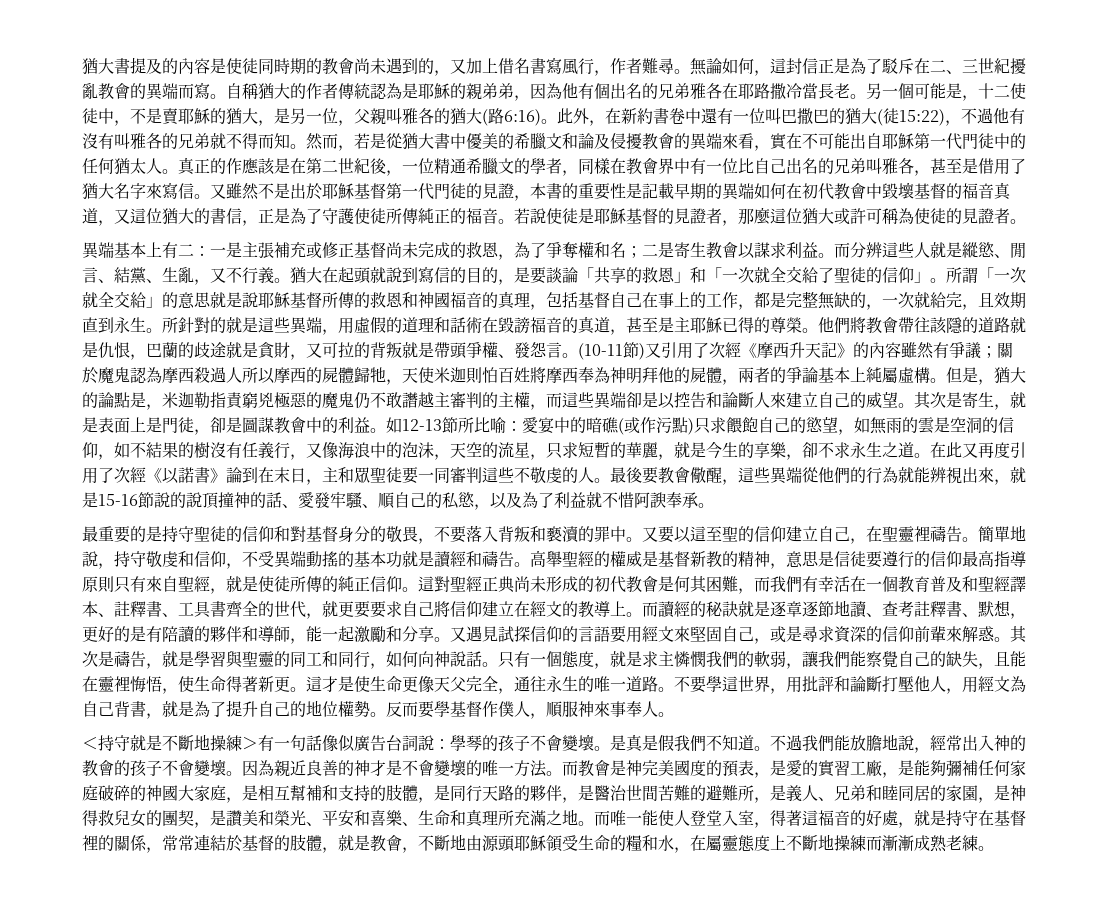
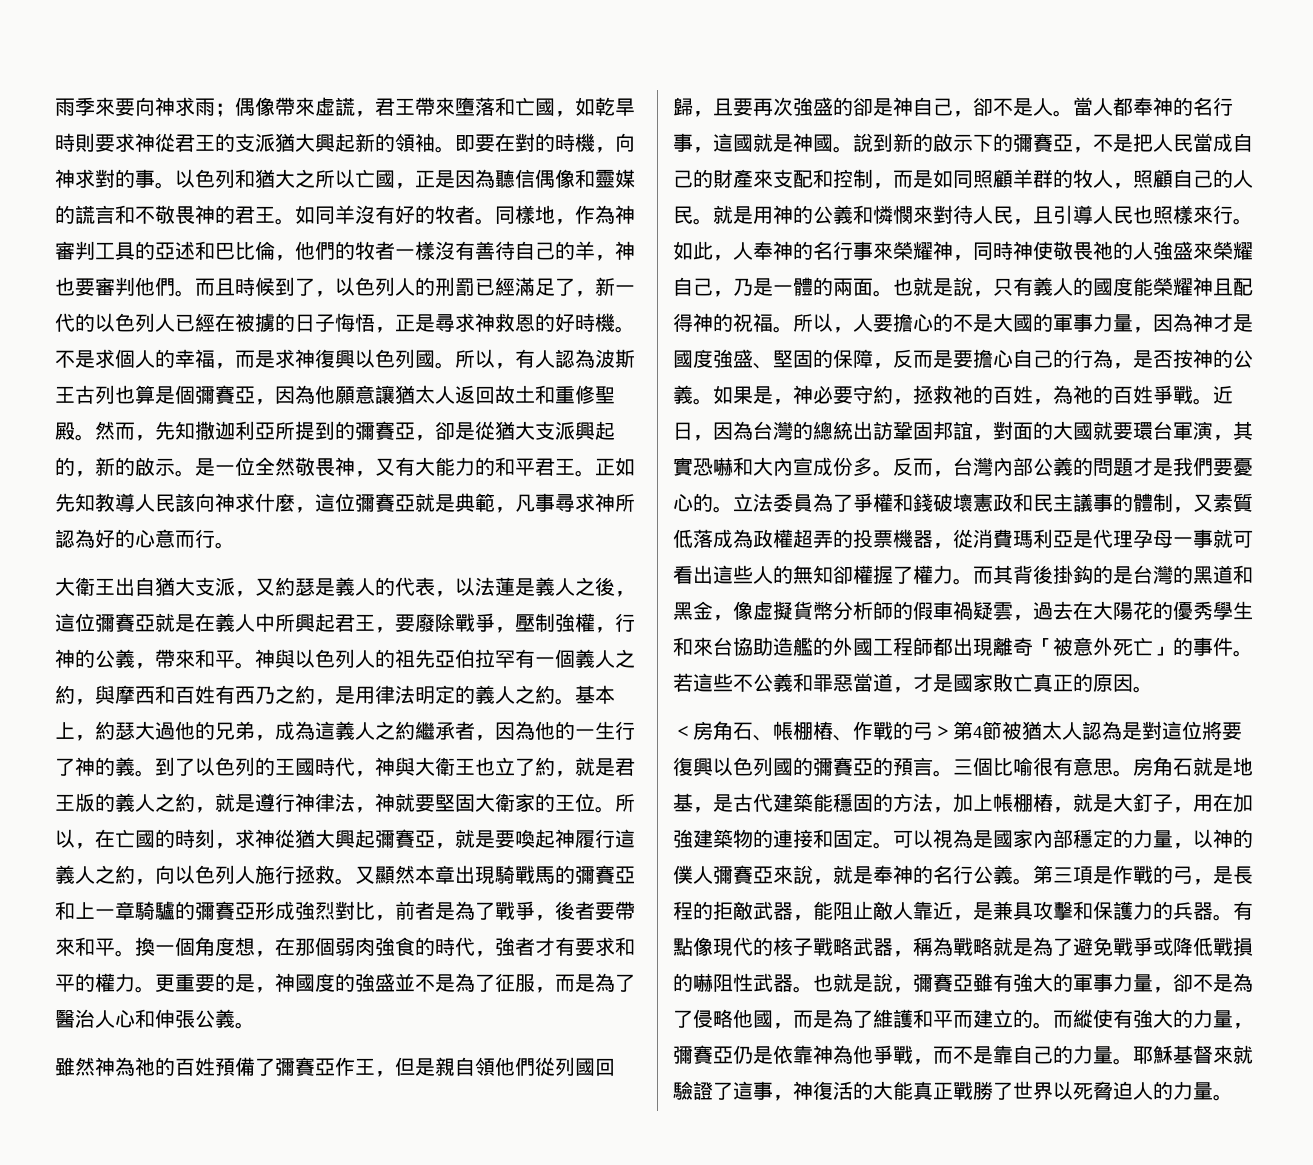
- 猶大書提及的內容是使徒同時期的教會尚未遇到的，又加上借名書寫風行，作者難尋。無論如何，這封信正是為了駁斥在二、三世紀擾亂教會的異端而寫。自稱猶大的作者傳統認為是耶穌的親弟弟，因為他有個出名的兄弟雅各在耶路撒冷當長老。另一個可能是，十二使徒中，不是賣耶穌的猶大，是另一位，父親叫雅各的猶大(路6:16)。此外，在新約書卷中還有一位叫巴撒巴的猶大(徒15:22)，不過他有沒有叫雅各的兄弟就不得而知。然而，若是從猶大書中優美的希臘文和論及侵擾教會的異端來看，實在不可能出自耶穌第一代門徒中的任何猶太人。真正的作應該是在第二世紀後，一位精通希臘文的學者，同樣在教會界中有一位比自己出名的兄弟叫雅各，甚至是借用了猶大名字來寫信。又雖然不是出於耶穌基督第一代門徒的見證，本書的重要性是記載早期的異端如何在初代教會中毀壞基督的福音真道，又這位猶大的書信，正是為了守護使徒所傳純正的福音。若說使徒是耶穌基督的見證者，那麼這位猶大或許可稱為使徒的見證者。
- 異端基本上有二：一是主張補充或修正基督尚未完成的救恩，為了爭奪權和名；二是寄生教會以謀求利益。而分辨這些人就是縱慾、閒言、結黨、生亂，又不行義。猶大在起頭就說到寫信的目的，是要談論「共享的救恩」和「一次就全交給了聖徒的信仰」。所謂「一次就全交給」的意思就是說耶穌基督所傳的救恩和神國福音的真理，包括基督自己在事上的工作，都是完整無缺的，一次就給完，且效期直到永生。所針對的就是這些異端，用虛假的道理和話術在毀謗福音的真道，甚至是主耶穌已得的尊榮。他們將教會帶往該隱的道路就是仇恨，巴蘭的歧途就是貪財，又可拉的背叛就是帶頭爭權、發怨言。(10-11節)又引用了次經《摩西升天記》的內容雖然有爭議；關於魔鬼認為摩西殺過人所以摩西的屍體歸牠，天使米迦則怕百姓將摩西奉為神明拜他的屍體，兩者的爭論基本上純屬虛構。但是，猶大的論點是，米迦勒指責窮兇極惡的魔鬼仍不敢譖越主審判的主權，而這些異端卻是以控告和論斷人來建立自己的威望。其次是寄生，就是表面上是門徒，卻是圖謀教會中的利益。如12-13節所比喻：愛宴中的暗礁(或作污點)只求餵飽自己的慾望，如無雨的雲是空洞的信仰，如不結果的樹沒有任義行，又像海浪中的泡沬，天空的流星，只求短暫的華麗，就是今生的享樂，卻不求永生之道。在此又再度引用了次經《以諾書》論到在末日，主和眾聖徒要一同審判這些不敬虔的人。最後要教會儆醒，這些異端從他們的行為就能辨視出來，就是15-16節說的說頂撞神的話、愛發牢騷、順自己的私慾，以及為了利益就不惜阿諛奉承。
- 最重要的是持守聖徒的信仰和對基督身分的敬畏，不要落入背叛和褻瀆的罪中。又要以這至聖的信仰建立自己，在聖靈裡禱告。簡單地說，持守敬虔和信仰，不受異端動搖的基本功就是讀經和禱告。高舉聖經的權威是基督新教的精神，意思是信徒要遵行的信仰最高指導原則只有來自聖經，就是使徒所傳的純正信仰。這對聖經正典尚未形成的初代教會是何其困難，而我們有幸活在一個教育普及和聖經譯本、註釋書、工具書齊全的世代，就更要要求自己將信仰建立在經文的教導上。而讀經的秘訣就是逐章逐節地讀、查考註釋書、默想，更好的是有陪讀的夥伴和導師，能一起激勵和分享。又遇見試探信仰的言語要用經文來堅固自己，或是尋求資深的信仰前輩來解惑。其次是禱告，就是學習與聖靈的同工和同行，如何向神說話。只有一個態度，就是求主憐憫我們的軟弱，讓我們能察覺自己的缺失，且能在靈裡悔悟，使生命得著新更。這才是使生命更像天父完全，通往永生的唯一道路。不要學這世界，用批評和論斷打壓他人，用經文為自己背書，就是為了提升自己的地位權勢。反而要學基督作僕人，順服神來事奉人。
- ＜持守就是不斷地操練＞有一句話像似廣告台詞說：學琴的孩子不會變壞。是真是假我們不知道。不過我們能放膽地說，經常出入神的教會的孩子不會變壞。因為親近良善的神才是不會變壞的唯一方法。而教會是神完美國度的預表，是愛的實習工廠，是能夠彌補任何家庭破碎的神國大家庭，是相互幫補和支持的肢體，是同行天路的夥伴，是醫治世間苦難的避難所，是義人、兄弟和睦同居的家園，是神得救兒女的團契，是讚美和榮光、平安和喜樂、生命和真理所充滿之地。而唯一能使人登堂入室，得著這福音的好處，就是持守在基督裡的關係，常常連結於基督的肢體，就是教會，不斷地由源頭耶穌領受生命的糧和水，在屬靈態度上不斷地操練而漸漸成熟老練。
+ 雨季來要向神求雨；偶像帶來虛謊，君王帶來墮落和亡國，如乾旱時則要求神從君王的支派猶大興起新的領袖。即要在對的時機，向神求對的事。以色列和猶大之所以亡國，正是因為聽信偶像和靈媒的謊言和不敬畏神的君王。如同羊沒有好的牧者。同樣地，作為神審判工具的亞述和巴比倫，他們的牧者一樣沒有善待自己的羊，神也要審判他們。而且時候到了，以色列人的刑罰已經滿足了，新一代的以色列人已經在被擄的日子悔悟，正是尋求神救恩的好時機。不是求個人的幸福，而是求神復興以色列國。所以，有人認為波斯王古列也算是個彌賽亞，因為他願意讓猶太人返回故土和重修聖殿。然而，先知撒迦利亞所提到的彌賽亞，卻是從猶大支派興起的，新的啟示。是一位全然敬畏神，又有大能力的和平君王。正如先知教導人民該向神求什麼，這位彌賽亞就是典範，凡事尋求神所認為好的心意而行。
+ 大衛王出自猶大支派，又約瑟是義人的代表，以法蓮是義人之後，這位彌賽亞就是在義人中所興起君王，要廢除戰爭，壓制強權，行神的公義，帶來和平。神與以色列人的祖先亞伯拉罕有一個義人之約，與摩西和百姓有西乃之約，是用律法明定的義人之約。基本上，約瑟大過他的兄弟，成為這義人之約繼承者，因為他的一生行了神的義。到了以色列的王國時代，神與大衛王也立了約，就是君王版的義人之約，就是遵行神律法，神就要堅固大衛家的王位。所以，在亡國的時刻，求神從猶大興起彌賽亞，就是要喚起神履行這義人之約，向以色列人施行拯救。又顯然本章出現騎戰馬的彌賽亞和上一章騎驢的彌賽亞形成強烈對比，前者是為了戰爭，後者要帶來和平。換一個角度想，在那個弱肉強食的時代，強者才有要求和平的權力。更重要的是，神國度的強盛並不是為了征服，而是為了醫治人心和伸張公義。
+ 雖然神為祂的百姓預備了彌賽亞作王，但是親自領他們從列國回歸，且要再次強盛的卻是神自己，卻不是人。當人都奉神的名行事，這國就是神國。說到新的啟示下的彌賽亞，不是把人民當成自己的財產來支配和控制，而是如同照顧羊群的牧人，照顧自己的人民。就是用神的公義和憐憫來對待人民，且引導人民也照樣來行。如此，人奉神的名行事來榮耀神，同時神使敬畏祂的人強盛來榮耀自己，乃是一體的兩面。也就是說，只有義人的國度能榮耀神且配得神的祝福。所以，人要擔心的不是大國的軍事力量，因為神才是國度強盛、堅固的保障，反而是要擔心自己的行為，是否按神的公義。如果是，神必要守約，拯救祂的百姓，為祂的百姓爭戰。近日，因為台灣的總統出訪鞏固邦誼，對面的大國就要環台軍演，其實恐嚇和大內宣成份多。反而，台灣內部公義的問題才是我們要憂心的。立法委員為了爭權和錢破壞憲政和民主議事的體制，又素質低落成為政權超弄的投票機器，從消費瑪利亞是代理孕母一事就可看出這些人的無知卻權握了權力。而其背後掛鈎的是台灣的黑道和黑金，像虛擬貨幣分析師的假車禍疑雲，過去在大陽花的優秀學生和來台協助造艦的外國工程師都出現離奇「被意外死亡」的事件。若這些不公義和罪惡當道，才是國家敗亡真正的原因。
+ ＜房角石、帳棚樁、作戰的弓＞第4節被猶太人認為是對這位將要復興以色列國的彌賽亞的預言。三個比喻很有意思。房角石就是地基，是古代建築能穩固的方法，加上帳棚樁，就是大釘子，用在加強建築物的連接和固定。可以視為是國家內部穩定的力量，以神的僕人彌賽亞來說，就是奉神的名行公義。第三項是作戰的弓，是長程的拒敵武器，能阻止敵人靠近，是兼具攻擊和保護力的兵器。有點像現代的核子戰略武器，稱為戰略就是為了避免戰爭或降低戰損的嚇阻性武器。也就是說，彌賽亞雖有強大的軍事力量，卻不是為了侵略他國，而是為了維護和平而建立的。而縱使有強大的力量，彌賽亞仍是依靠神為他爭戰，而不是靠自己的力量。耶穌基督來就驗證了這事，神復活的大能真正戰勝了世界以死脅迫人的力量。

